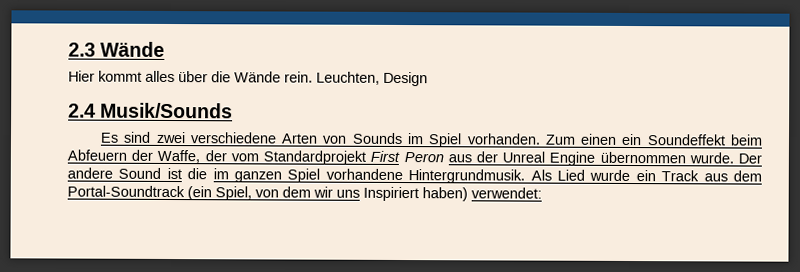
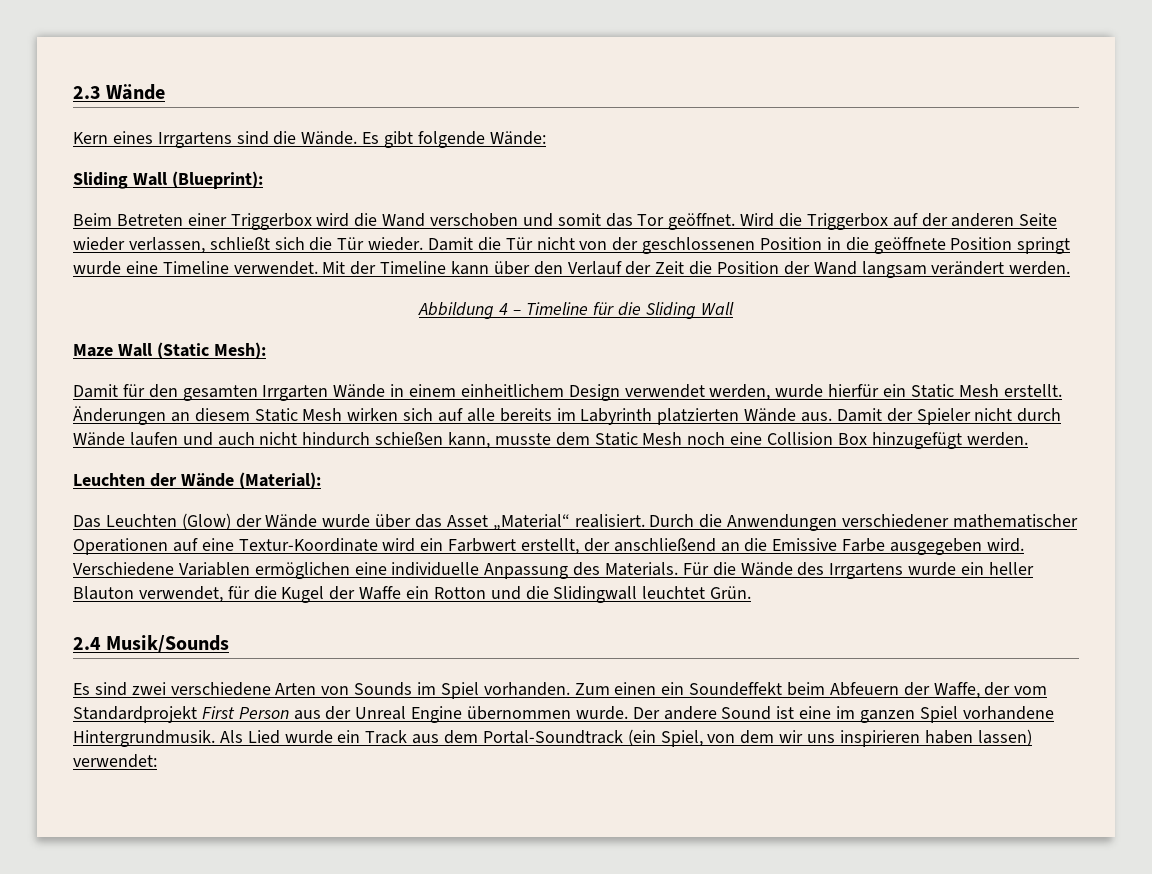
- Hier kommt alles über die Wände rein. Leuchten, Design
+ Kern eines Irrgartens sind die Wände. Es gibt folgende Wände:
+ Sliding Wall (Blueprint):
+ Beim Betreten einer Triggerbox wird die Wand verschoben und somit das Tor geöffnet. Wird die Triggerbox auf der anderen Seite wieder verlassen, schließt sich die Tür wieder. Damit die Tür nicht von der geschlossenen Position in die geöffnete Position springt wurde eine Timeline verwendet. Mit der Timeline kann über den Verlauf der Zeit die Position der Wand langsam verändert werden.
+ Abbildung 4 – Timeline für die Sliding Wall
+ Maze Wall (Static Mesh):
+ Damit für den gesamten Irrgarten Wände in einem einheitlichem Design verwendet werden, wurde hierfür ein Static Mesh erstellt. Änderungen an diesem Static Mesh wirken sich auf alle bereits im Labyrinth platzierten Wände aus. Damit der Spieler nicht durch Wände laufen und auch nicht hindurch schießen kann, musste dem Static Mesh noch eine Collision Box hinzugefügt werden.
+ Leuchten der Wände (Material):
+ Das Leuchten (Glow) der Wände wurde über das Asset „Material“ realisiert. Durch die Anwendungen verschiedener mathematischer Operationen auf eine Textur-Koordinate wird ein Farbwert erstellt, der anschließend an die Emissive Farbe ausgegeben wird. Verschiedene Variablen ermöglichen eine individuelle Anpassung des Materials. Für die Wände des Irrgartens wurde ein heller Blauton verwendet, für die Kugel der Waffe ein Rotton und die Slidingwall leuchtet Grün.
- Zum einen ein Soundeffekt beim Abfeuern der Waffe, der vom Standardprojekt First Peron aus der Unreal Engine übernommen wurde.
+ Zum einen ein Soundeffekt beim Abfeuern der Waffe, der vom Standardprojekt First Person aus der Unreal Engine übernommen wurde.
- Der andere Sound ist die im ganzen Spiel vorhandene Hintergrundmusik.
+ Der andere Sound ist eine im ganzen Spiel vorhandene Hintergrundmusik.
- Als Lied wurde ein Track aus dem Portal-Soundtrack (ein Spiel, von dem wir uns Inspiriert haben) verwendet:
+ Als Lied wurde ein Track aus dem Portal-Soundtrack (ein Spiel, von dem wir uns inspirieren haben lassen) verwendet:

